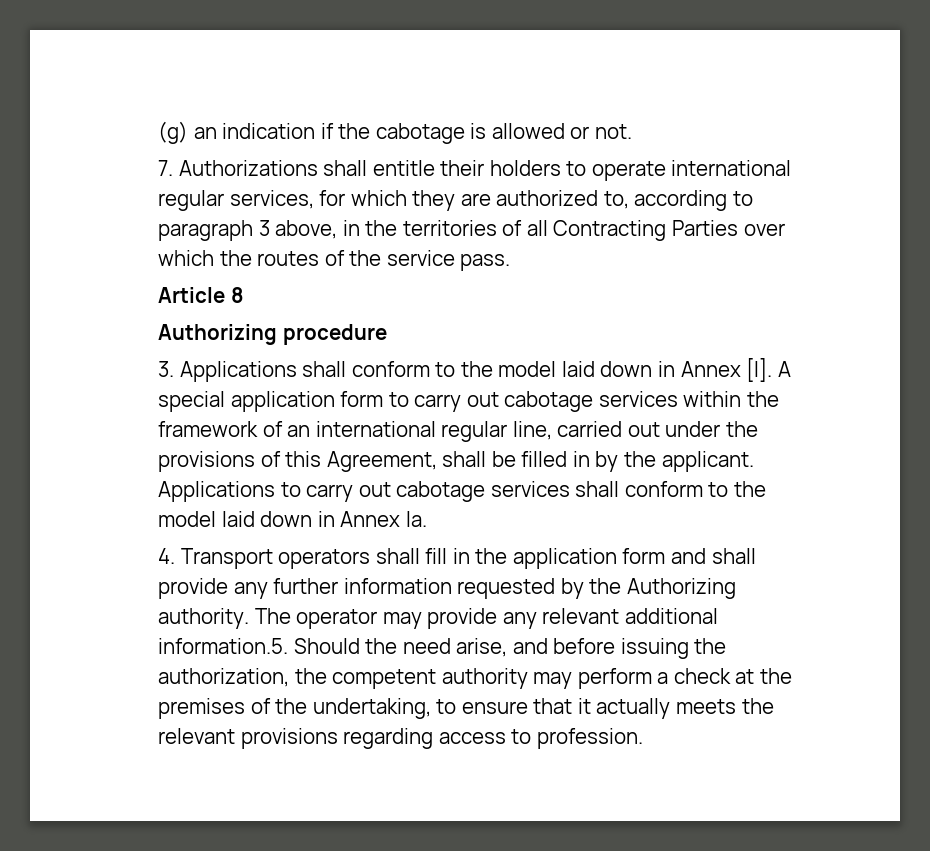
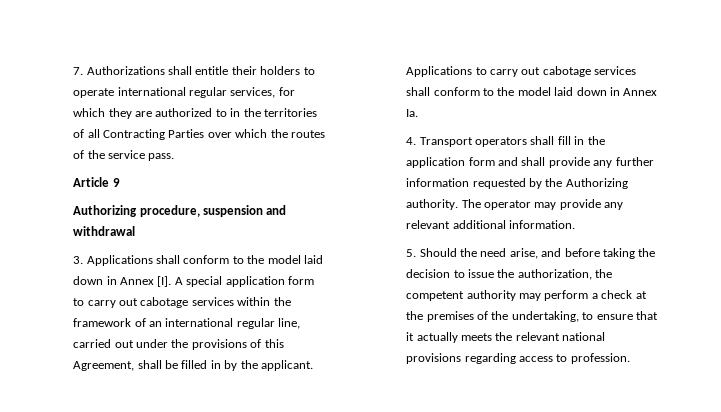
- (g) an indication if the cabotage is allowed or not.
- 7. Authorizations shall entitle their holders to operate international regular services, for which they are authorized to, according to paragraph 3 above, in the territories of all Contracting Parties over which the routes of the service pass.
+ 7. Authorizations shall entitle their holders to operate international regular services, for which they are authorized to in the territories of all Contracting Parties over which the routes of the service pass.
- Article 8
- Authorizing procedure
+ Article 9
+ Authorizing procedure, suspension and withdrawal
- The operator may provide any relevant additional information.5. Should the need arise, and before issuing the authorization, the competent authority may perform a check at the premises of the undertaking, to ensure that it actually meets the relevant provisions regarding access to profession.
+ The operator may provide any relevant additional information.
+ 5. Should the need arise, and before taking the decision to issue the authorization, the competent authority may perform a check at the premises of the undertaking, to ensure that it actually meets the relevant national provisions regarding access to profession.

